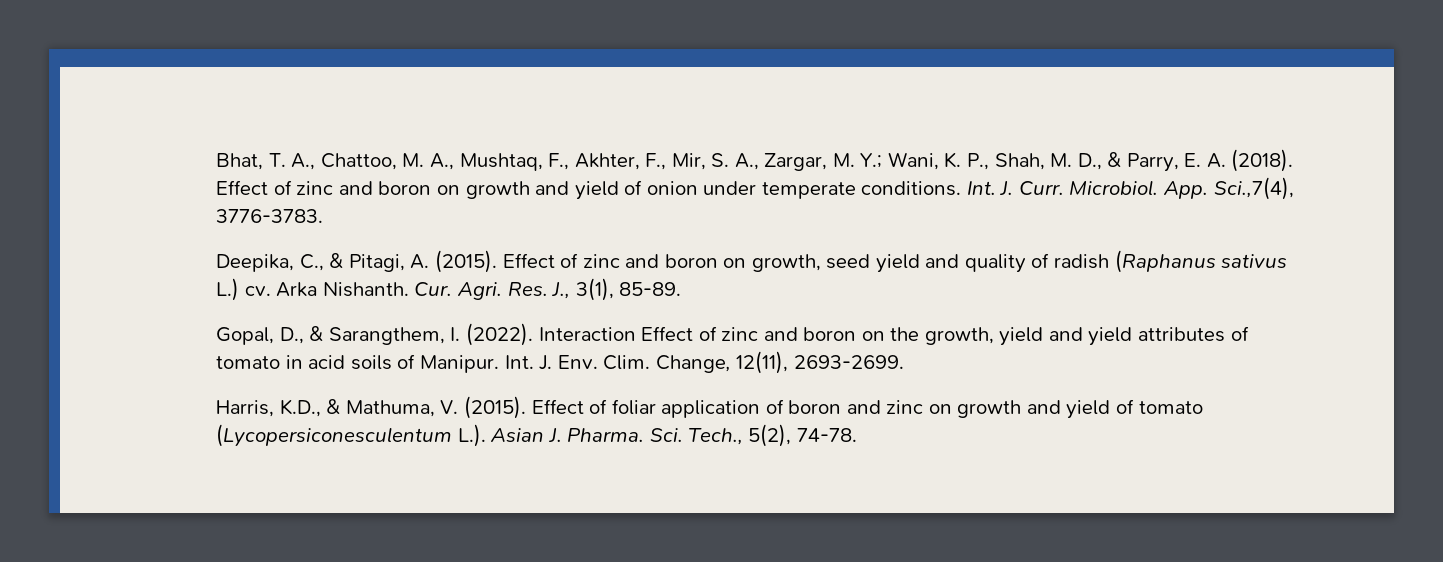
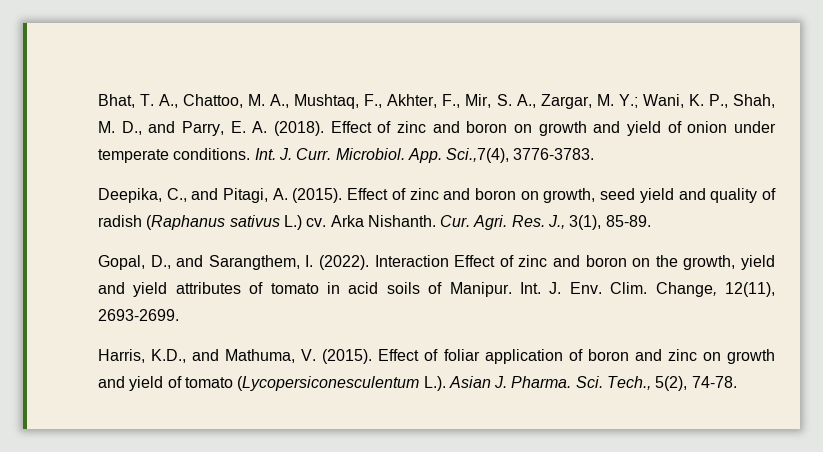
- Bhat, T. A., Chattoo, M. A., Mushtaq, F., Akhter, F., Mir, S. A., Zargar, M. Y.; Wani, K. P., Shah, M. D., & Parry, E. A. (2018).
+ Bhat, T. A., Chattoo, M. A., Mushtaq, F., Akhter, F., Mir, S. A., Zargar, M. Y.; Wani, K. P., Shah, M. D., and Parry, E. A. (2018).
- Deepika, C., & Pitagi, A. (2015).
+ Deepika, C., and Pitagi, A. (2015).
- Gopal, D., & Sarangthem, I. (2022).
+ Gopal, D., and Sarangthem, I. (2022).
- Harris, K.D., & Mathuma, V. (2015).
+ Harris, K.D., and Mathuma, V. (2015).

